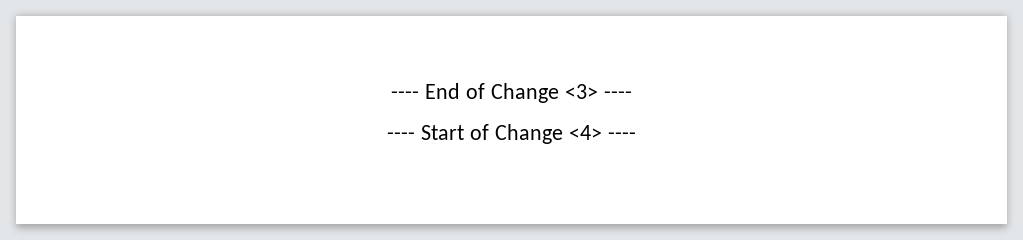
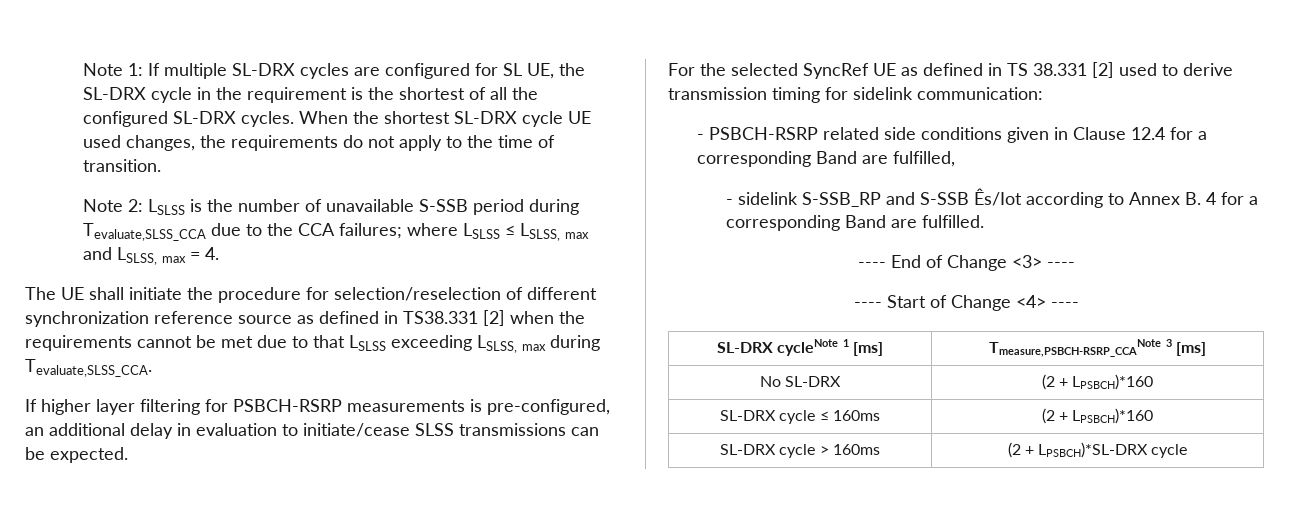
+ Note 1: If multiple SL-DRX cycles are configured for SL UE, the SL-DRX cycle in the requirement is the shortest of all the configured SL-DRX cycles. When the shortest SL-DRX cycle UE used changes, the requirements do not apply to the time of transition.
+ Note 2: LSLSS is the number of unavailable S-SSB period during Tevaluate,SLSS_CCA due to the CCA failures; where LSLSS ≤ LSLSS, max and LSLSS, max = 4.
+ The UE shall initiate the procedure for selection/reselection of different synchronization reference source as defined in TS38.331 [2] when the requirements cannot be met due to that LSLSS exceeding LSLSS, max during Tevaluate,SLSS_CCA.
+ If higher layer filtering for PSBCH-RSRP measurements is pre-configured, an additional delay in evaluation to initiate/cease SLSS transmissions can be expected.
+ For the selected SyncRef UE as defined in TS 38.331 [2] used to derive transmission timing for sidelink communication:
+ - PSBCH-RSRP related side conditions given in Clause 12.4 for a corresponding Band are fulfilled,
+ - sidelink S-SSB_RP and S-SSB Ês/Iot according to Annex B. 4 for a corresponding Band are fulfilled.
+ SL-DRX cycleNote 1 [ms] | Tmeasure,PSBCH-RSRP_CCANote 3 [ms]
+ No SL-DRX | (2 + LPSBCH)*160
+ SL-DRX cycle ≤ 160ms | (2 + LPSBCH)*160
+ SL-DRX cycle > 160ms | (2 + LPSBCH)*SL-DRX cycle

